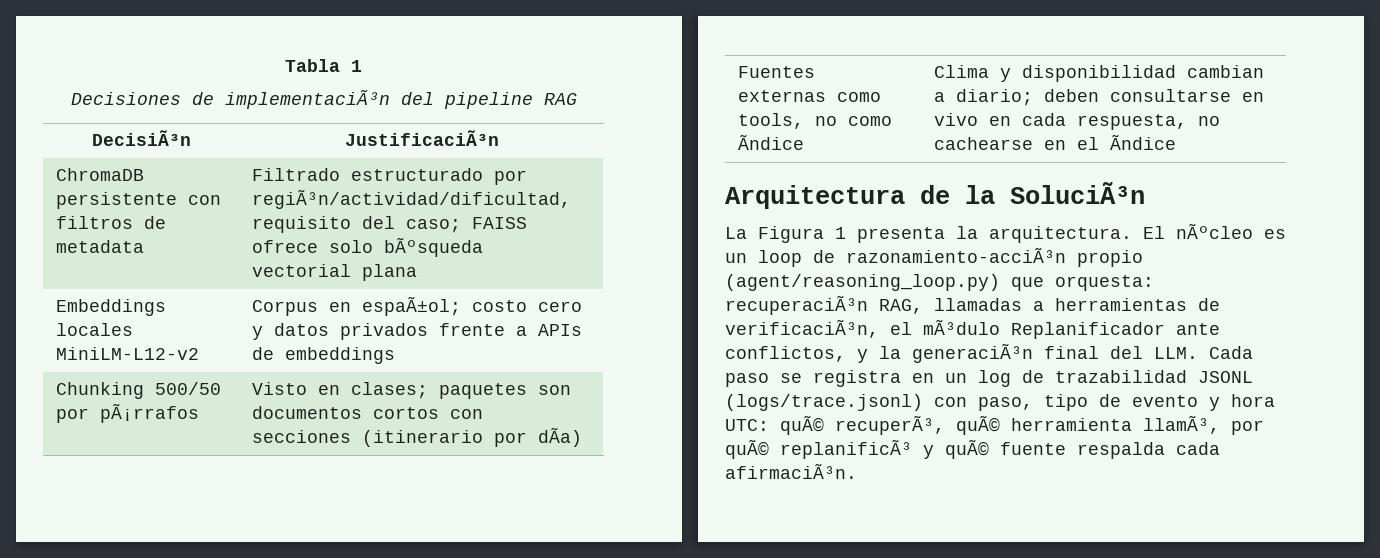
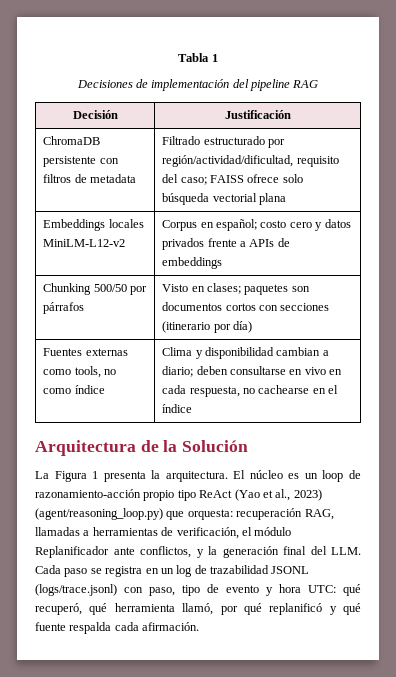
- Decisiones de implementaciÃ³n del pipeline RAG
+ Decisiones de implementación del pipeline RAG
- DecisiÃ³n | JustificaciÃ³n
+ Decisión | Justificación
- ChromaDB persistente con filtros de metadata | Filtrado estructurado por regiÃ³n/actividad/dificultad, requisito del caso; FAISS ofrece solo bÃºsqueda vectorial plana
+ ChromaDB persistente con filtros de metadata | Filtrado estructurado por región/actividad/dificultad, requisito del caso; FAISS ofrece solo búsqueda vectorial plana
- Embeddings locales MiniLM-L12-v2 | Corpus en espaÃ±ol; costo cero y datos privados frente a APIs de embeddings
+ Embeddings locales MiniLM-L12-v2 | Corpus en español; costo cero y datos privados frente a APIs de embeddings
- Chunking 500/50 por pÃ¡rrafos | Visto en clases; paquetes son documentos cortos con secciones (itinerario por dÃa)
+ Chunking 500/50 por párrafos | Visto en clases; paquetes son documentos cortos con secciones (itinerario por día)
- Fuentes externas como tools, no como Ãndice | Clima y disponibilidad cambian a diario; deben consultarse en vivo en cada respuesta, no cachearse en el Ãndice
+ Fuentes externas como tools, no como índice | Clima y disponibilidad cambian a diario; deben consultarse en vivo en cada respuesta, no cachearse en el índice
- Arquitectura de la SoluciÃ³n
+ Arquitectura de la Solución
- El nÃºcleo es un loop de razonamiento-acciÃ³n propio (agent/reasoning_loop.py) que orquesta: recuperaciÃ³n RAG, llamadas a herramientas de verificaciÃ³n, el mÃ³dulo Replanificador ante conflictos, y la generaciÃ³n final del LLM. Cada paso se registra en un log de trazabilidad JSONL (logs/trace.jsonl) con paso, tipo de evento y hora UTC: quÃ© recuperÃ³, quÃ© herramienta llamÃ³, por quÃ© replanificÃ³ y quÃ© fuente respalda cada afirmaciÃ³n.
+ El núcleo es un loop de razonamiento-acción propio tipo ReAct (Yao et al., 2023) (agent/reasoning_loop.py) que orquesta: recuperación RAG, llamadas a herramientas de verificación, el módulo Replanificador ante conflictos, y la generación final del LLM. Cada paso se registra en un log de trazabilidad JSONL (logs/trace.jsonl) con paso, tipo de evento y hora UTC: qué recuperó, qué herramienta llamó, por qué replanificó y qué fuente respalda cada afirmación.

